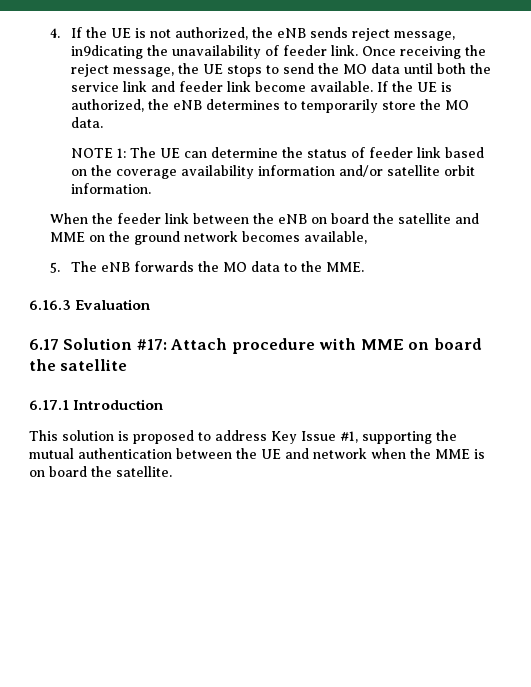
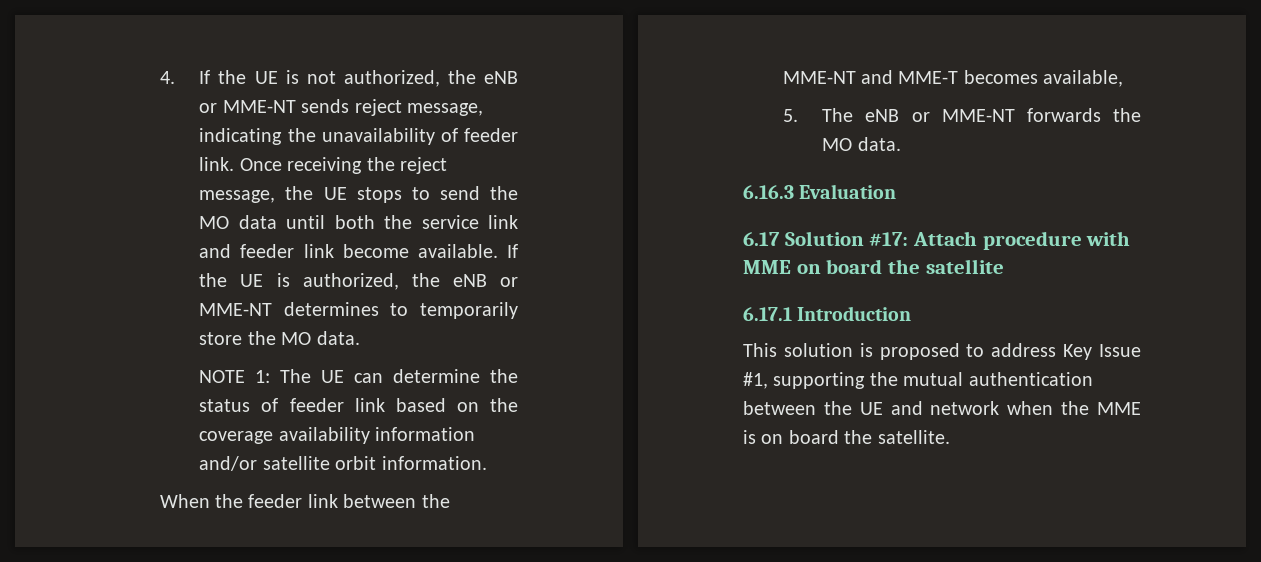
- 4. If the UE is not authorized, the eNB sends reject message, in9dicating the unavailability of feeder link.
+ 4. If the UE is not authorized, the eNB or MME-NT sends reject message, indicating the unavailability of feeder link.
- If the UE is authorized, the eNB determines to temporarily store the MO data.
+ If the UE is authorized, the eNB or MME-NT determines to temporarily store the MO data.
- When the feeder link between the eNB on board the satellite and MME on the ground network becomes available,
+ When the feeder link between the MME-NT and MME-T becomes available,
- 5. The eNB forwards the MO data to the MME.
+ 5. The eNB or MME-NT forwards the MO data.

